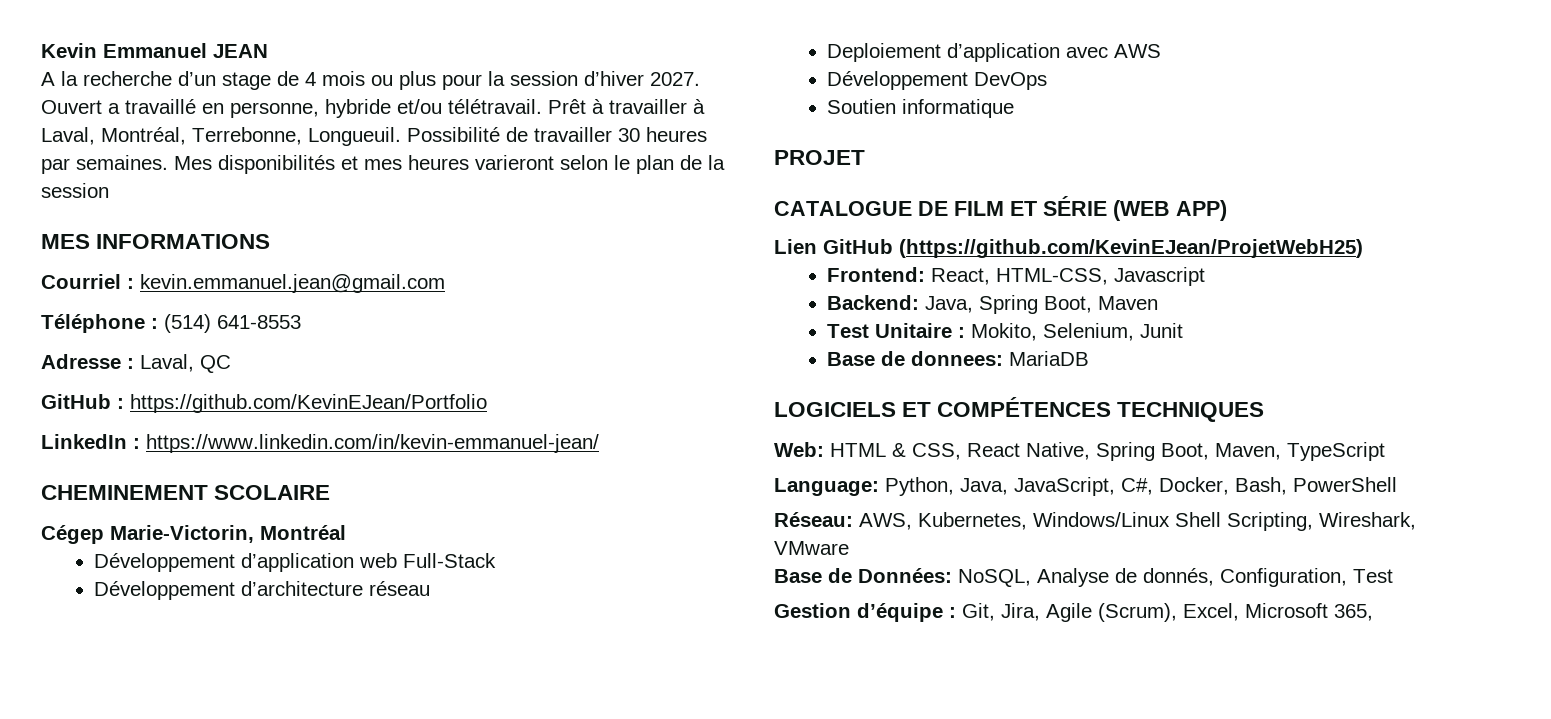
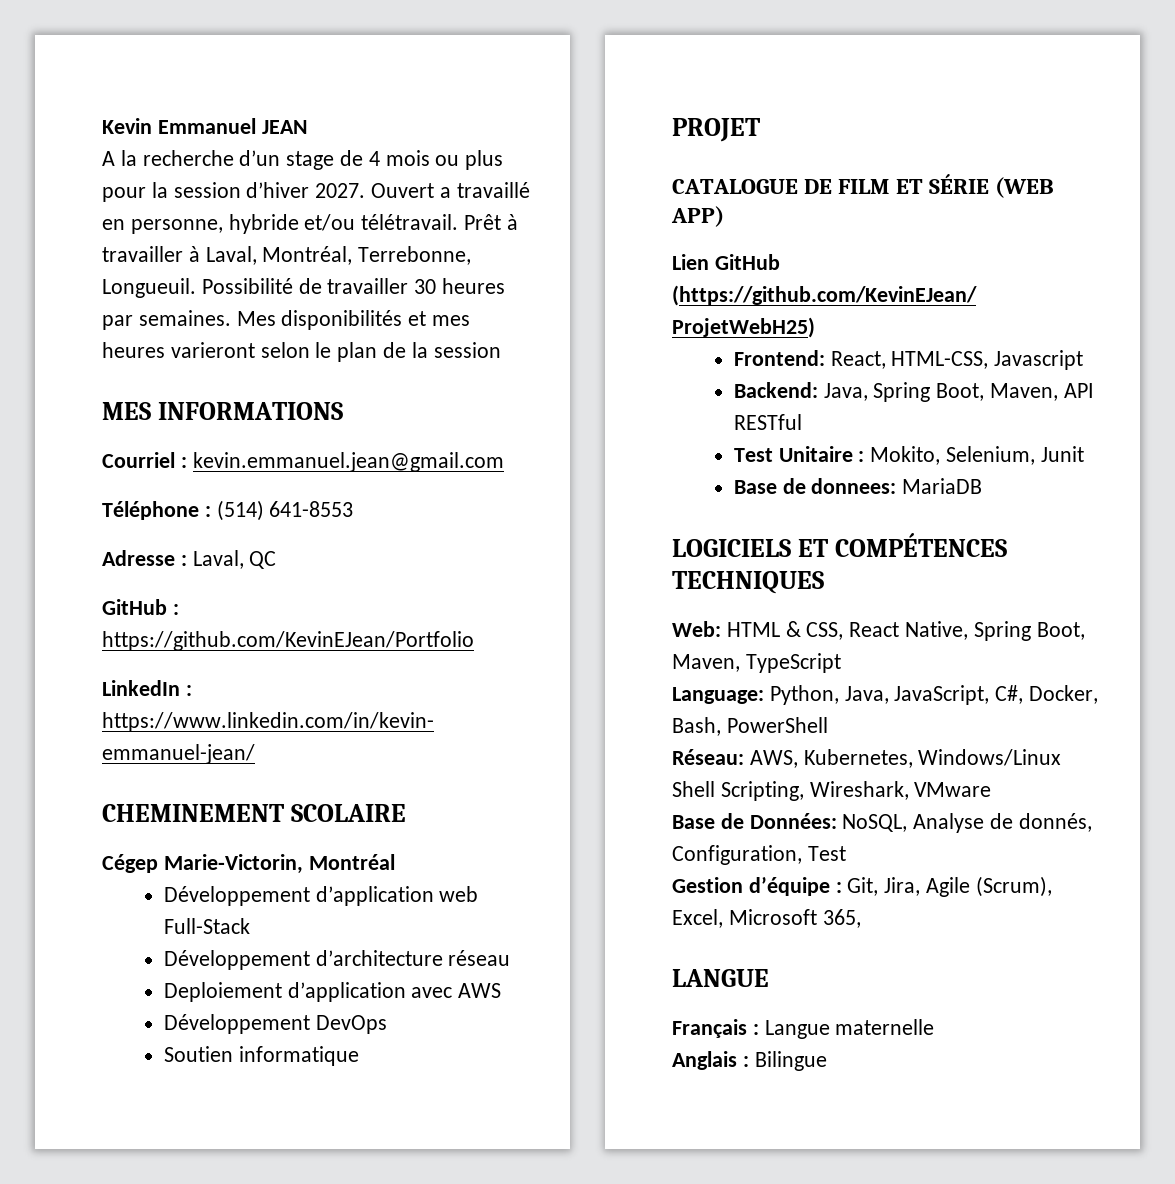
- Backend: Java, Spring Boot, Maven
+ Backend: Java, Spring Boot, Maven, API RESTful
+ LANGUE
+ Français : Langue maternelle
+ Anglais : Bilingue

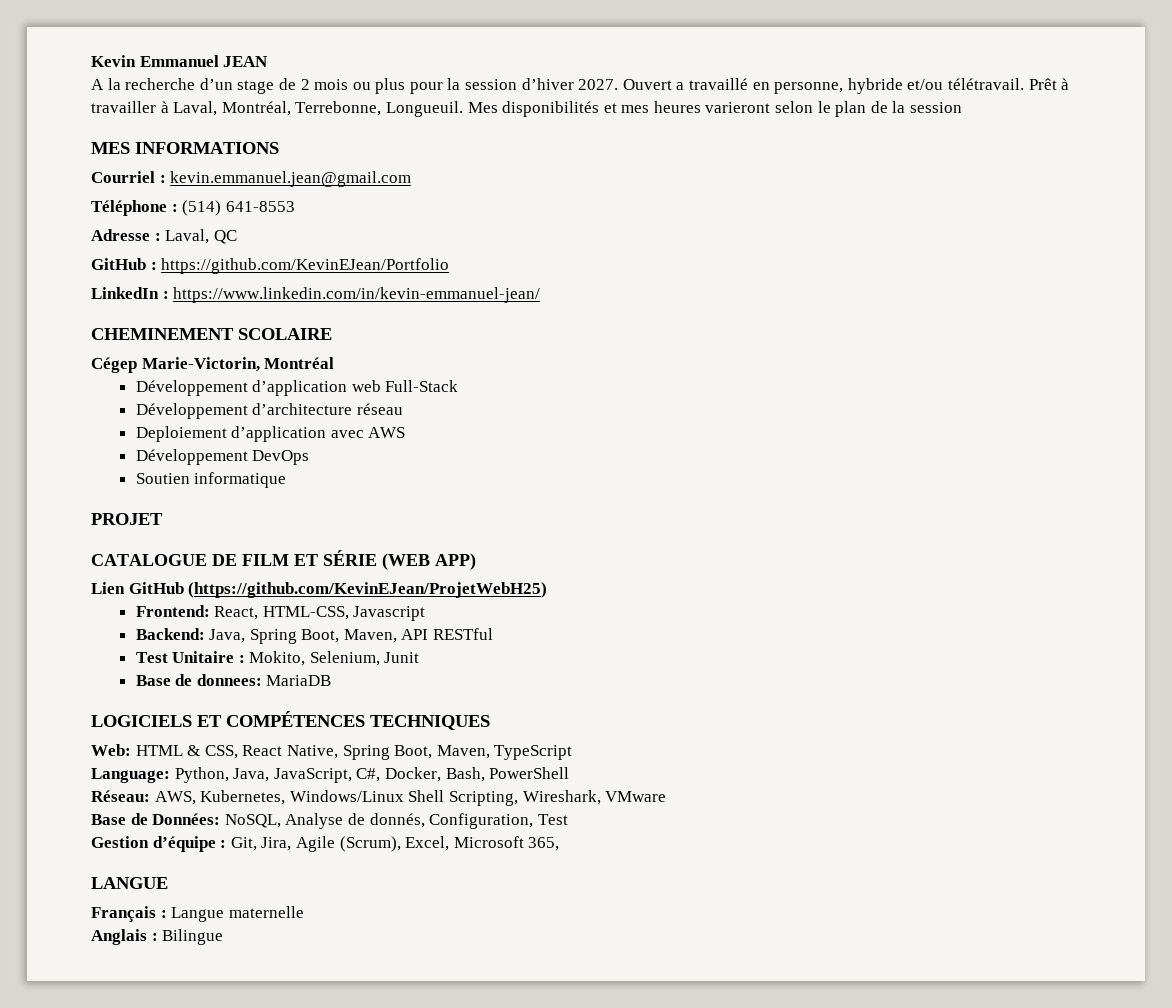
- A la recherche d’un stage de 4 mois ou plus pour la session d’hiver 2027.
+ A la recherche d’un stage de 2 mois ou plus pour la session d’hiver 2027.
- Possibilité de travailler 30 heures par semaines.

